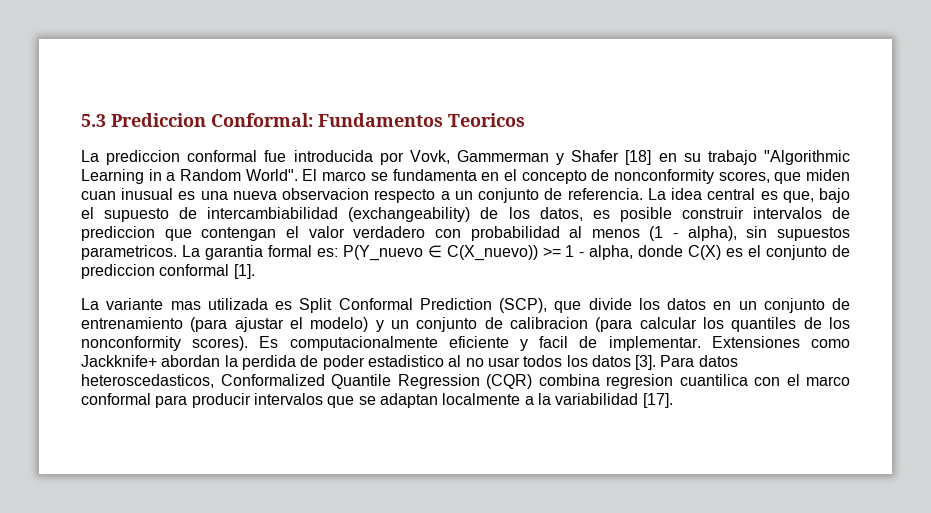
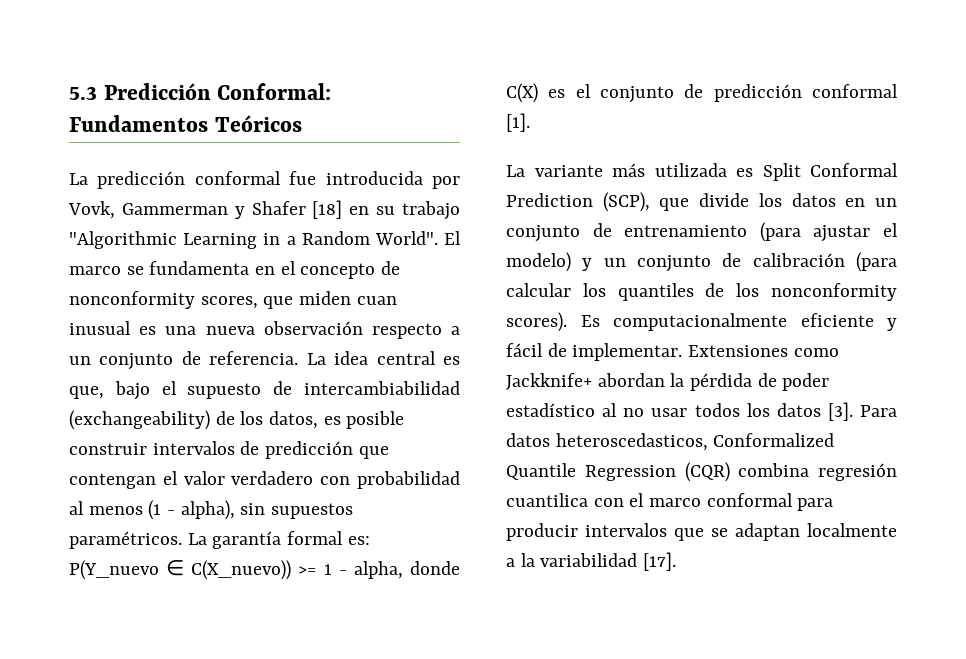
- 5.3 Prediccion Conformal: Fundamentos Teoricos
- La prediccion conformal fue introducida por Vovk, Gammerman y Shafer [18] en su trabajo "Algorithmic Learning in a Random World".
+ 5.3 Predicción Conformal: Fundamentos Teóricos
+ La predicción conformal fue introducida por Vovk, Gammerman y Shafer [18] en su trabajo "Algorithmic Learning in a Random World".
- El marco se fundamenta en el concepto de nonconformity scores, que miden cuan inusual es una nueva observacion respecto a un conjunto de referencia.
+ El marco se fundamenta en el concepto de nonconformity scores, que miden cuan inusual es una nueva observación respecto a un conjunto de referencia.
- La idea central es que, bajo el supuesto de intercambiabilidad (exchangeability) de los datos, es posible construir intervalos de prediccion que contengan el valor verdadero con probabilidad al menos (1 - alpha), sin supuestos parametricos. La garantia formal es: P(Y_nuevo ∈ C(X_nuevo)) >= 1 - alpha, donde C(X) es el conjunto de prediccion conformal [1].
+ La idea central es que, bajo el supuesto de intercambiabilidad (exchangeability) de los datos, es posible construir intervalos de predicción que contengan el valor verdadero con probabilidad al menos (1 - alpha), sin supuestos paramétricos. La garantía formal es: P(Y_nuevo ∈ C(X_nuevo)) >= 1 - alpha, donde C(X) es el conjunto de predicción conformal [1].
- La variante mas utilizada es Split Conformal Prediction (SCP), que divide los datos en un conjunto de entrenamiento (para ajustar el modelo) y un conjunto de calibracion (para calcular los quantiles de los nonconformity scores).
+ La variante más utilizada es Split Conformal Prediction (SCP), que divide los datos en un conjunto de entrenamiento (para ajustar el modelo) y un conjunto de calibración (para calcular los quantiles de los nonconformity scores).
- Es computacionalmente eficiente y facil de implementar.
+ Es computacionalmente eficiente y fácil de implementar.
- Extensiones como Jackknife+ abordan la perdida de poder estadistico al no usar todos los datos [3].
+ Extensiones como Jackknife+ abordan la pérdida de poder estadístico al no usar todos los datos [3].
- Para datos heteroscedasticos, Conformalized Quantile Regression (CQR) combina regresion cuantilica con el marco conformal para producir intervalos que se adaptan localmente a la variabilidad [17].
+ Para datos heteroscedasticos, Conformalized Quantile Regression (CQR) combina regresión cuantilica con el marco conformal para producir intervalos que se adaptan localmente a la variabilidad [17].

